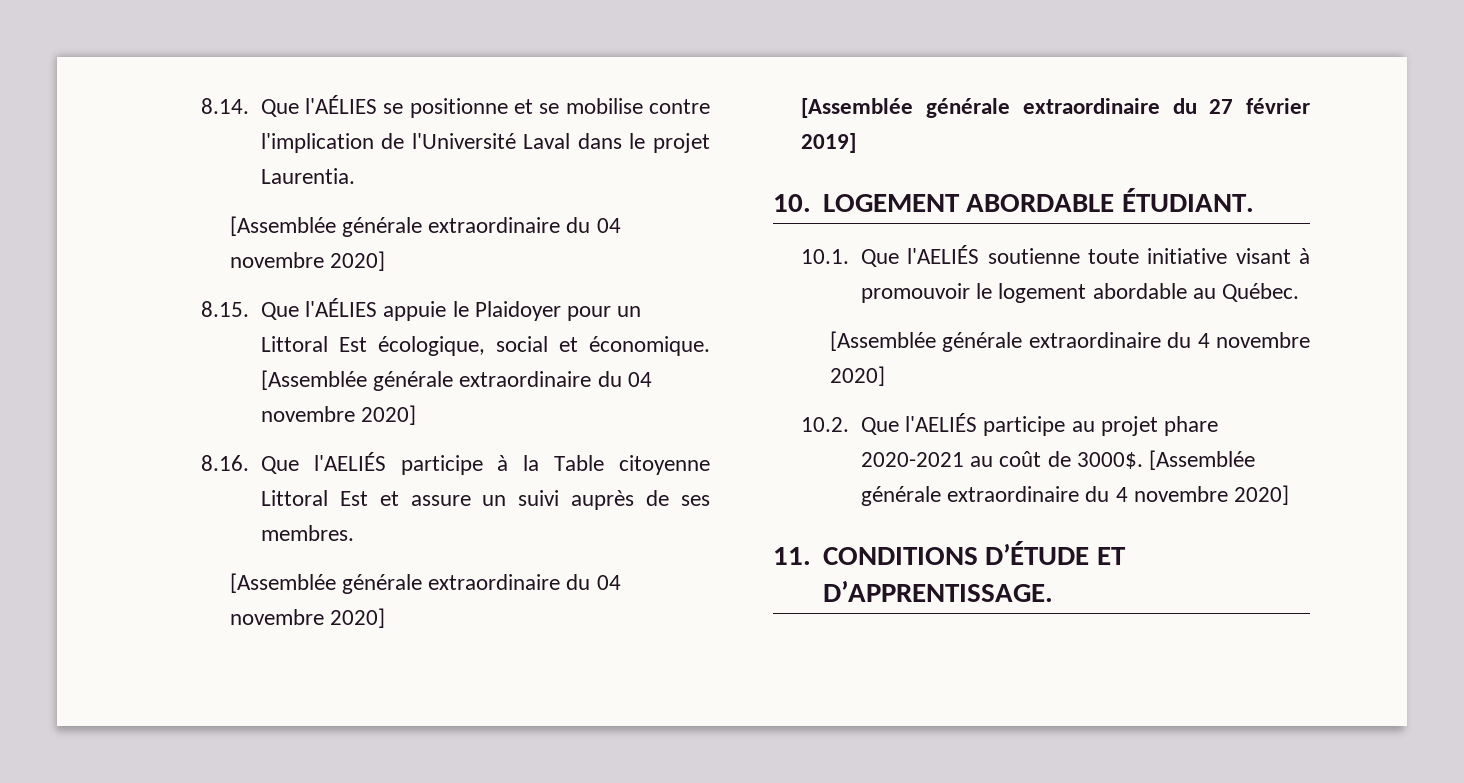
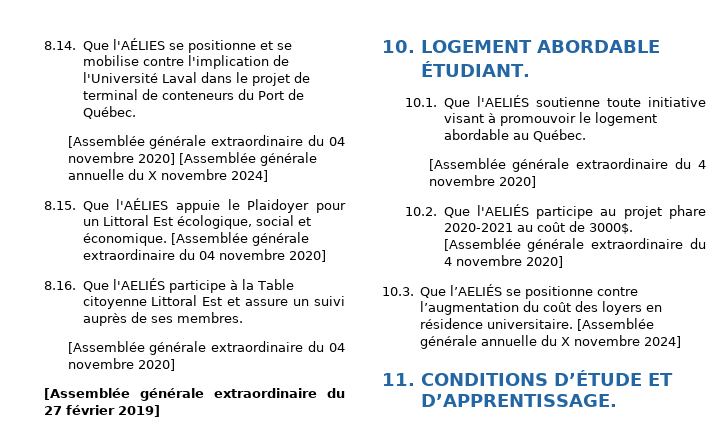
- 8.14. Que l'AÉLIES se positionne et se mobilise contre l'implication de l'Université Laval dans le projet Laurentia.
- [Assemblée générale extraordinaire du 04 novembre 2020]
+ 8.14. Que l'AÉLIES se positionne et se mobilise contre l'implication de l'Université Laval dans le projet de terminal de conteneurs du Port de Québec.
+ [Assemblée générale extraordinaire du 04 novembre 2020] [Assemblée générale annuelle du X novembre 2024]
+ 10.3. Que l’AELIÉS se positionne contre l’augmentation du coût des loyers en résidence universitaire. [Assemblée générale annuelle du X novembre 2024]

